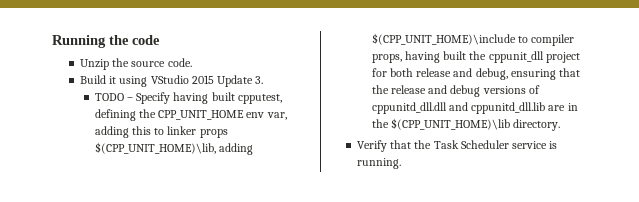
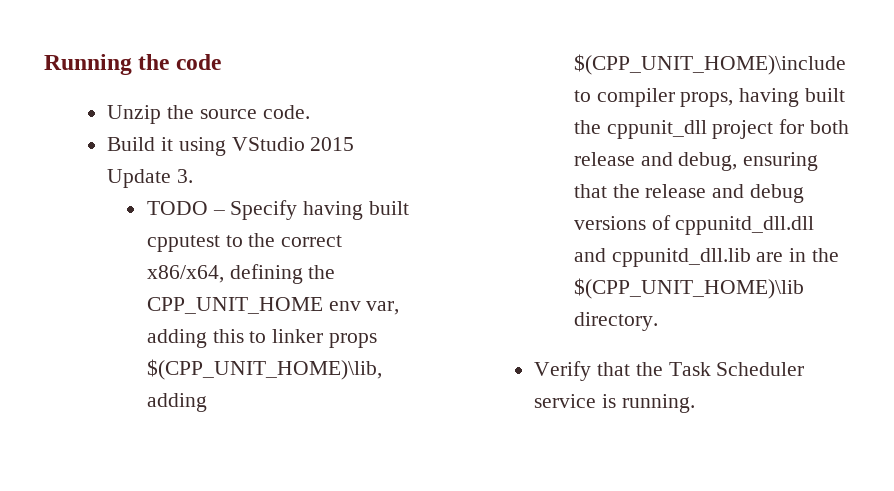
- TODO – Specify having built cpputest, defining the CPP_UNIT_HOME env var, adding this to linker props $(CPP_UNIT_HOME)\lib, adding $(CPP_UNIT_HOME)\include to compiler props, having built the cppunit_dll project for both release and debug, ensuring that the release and debug versions of cppunitd_dll.dll and cppunitd_dll.lib are in the $(CPP_UNIT_HOME)\lib directory.
+ TODO – Specify having built cpputest to the correct x86/x64, defining the CPP_UNIT_HOME env var, adding this to linker props $(CPP_UNIT_HOME)\lib, adding $(CPP_UNIT_HOME)\include to compiler props, having built the cppunit_dll project for both release and debug, ensuring that the release and debug versions of cppunitd_dll.dll and cppunitd_dll.lib are in the $(CPP_UNIT_HOME)\lib directory.

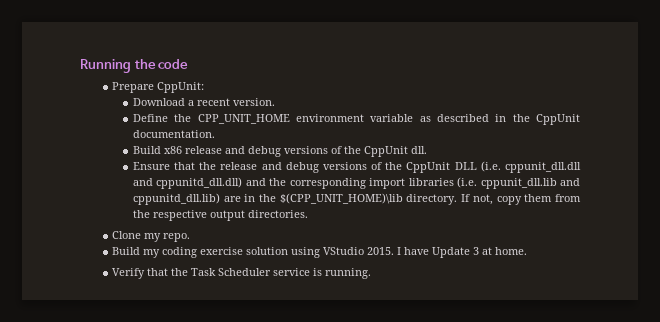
- Unzip the source code.
- Build it using VStudio 2015 Update 3.
- TODO – Specify having built cpputest to the correct x86/x64, defining the CPP_UNIT_HOME env var, adding this to linker props $(CPP_UNIT_HOME)\lib, adding $(CPP_UNIT_HOME)\include to compiler props, having built the cppunit_dll project for both release and debug, ensuring that the release and debug versions of cppunitd_dll.dll and cppunitd_dll.lib are in the $(CPP_UNIT_HOME)\lib directory.
+ Prepare CppUnit:
+ Download a recent version.
+ Define the CPP_UNIT_HOME environment variable as described in the CppUnit documentation.
+ Build x86 release and debug versions of the CppUnit dll.
+ Ensure that the release and debug versions of the CppUnit DLL (i.e. cppunit_dll.dll and cppunitd_dll.dll) and the corresponding import libraries (i.e. cppunit_dll.lib and cppunitd_dll.lib) are in the $(CPP_UNIT_HOME)\lib directory. If not, copy them from the respective output directories.
+ Clone my repo.
+ Build my coding exercise solution using VStudio 2015. I have Update 3 at home.

